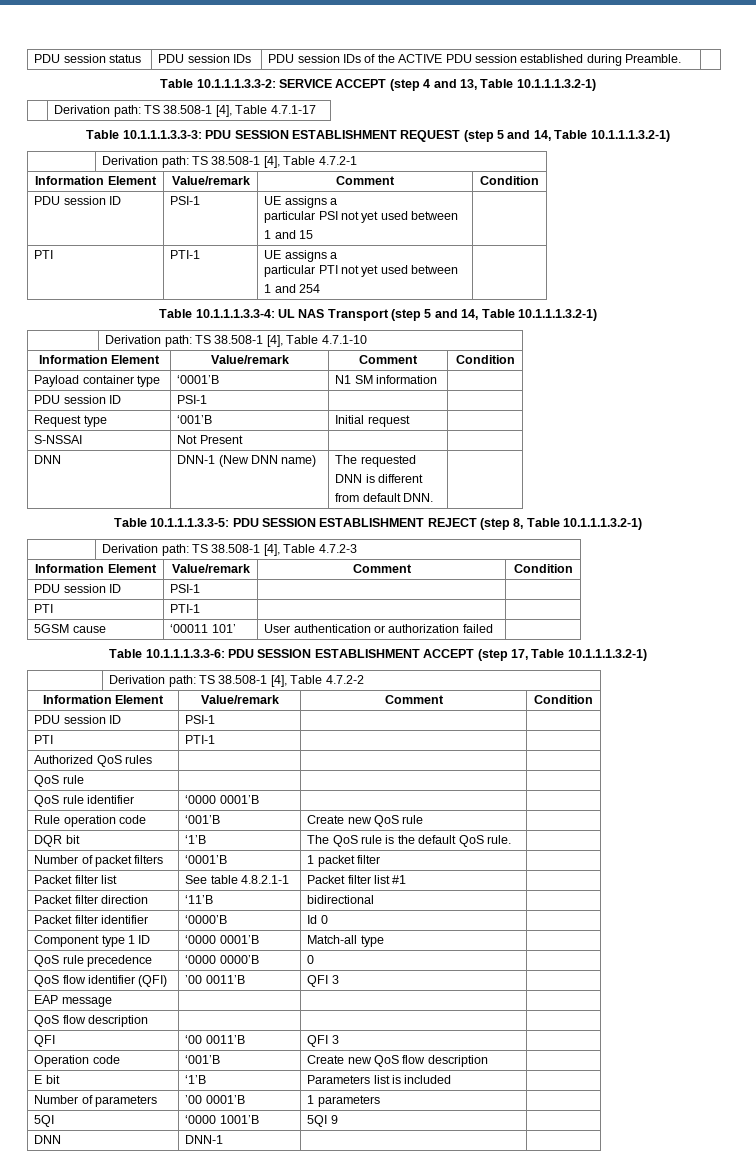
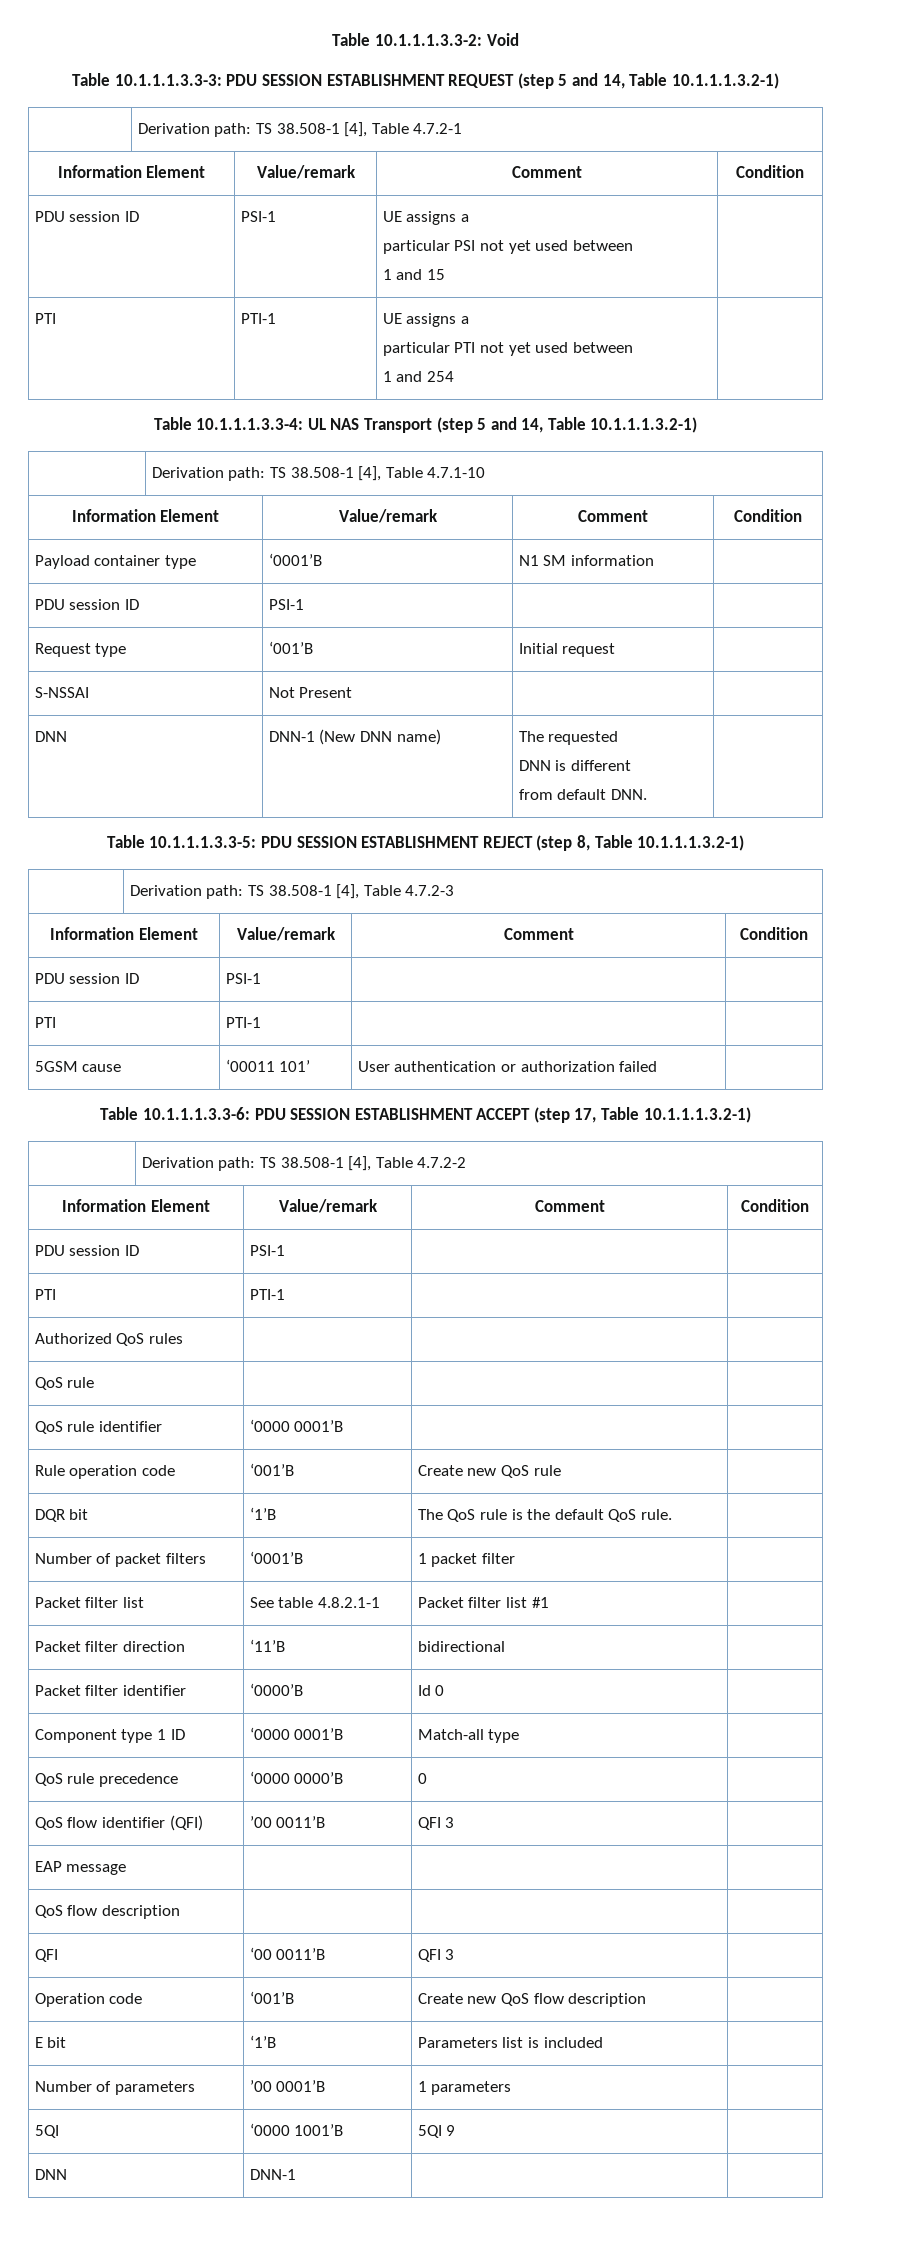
- PDU session status | PDU session IDs | PDU session IDs of the ACTIVE PDU session established during Preamble. |
- Table 10.1.1.1.3.3-2: SERVICE ACCEPT (step 4 and 13, Table 10.1.1.1.3.2-1)
- | Derivation path: TS 38.508-1 [4], Table 4.7.1-17
+ Table 10.1.1.1.3.3-2: Void

